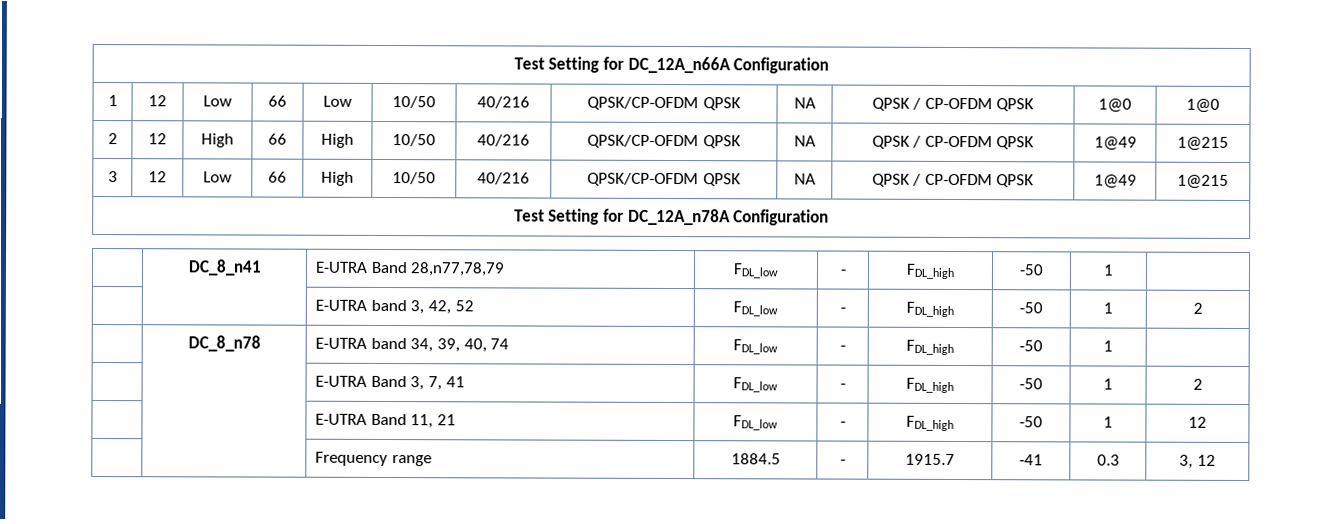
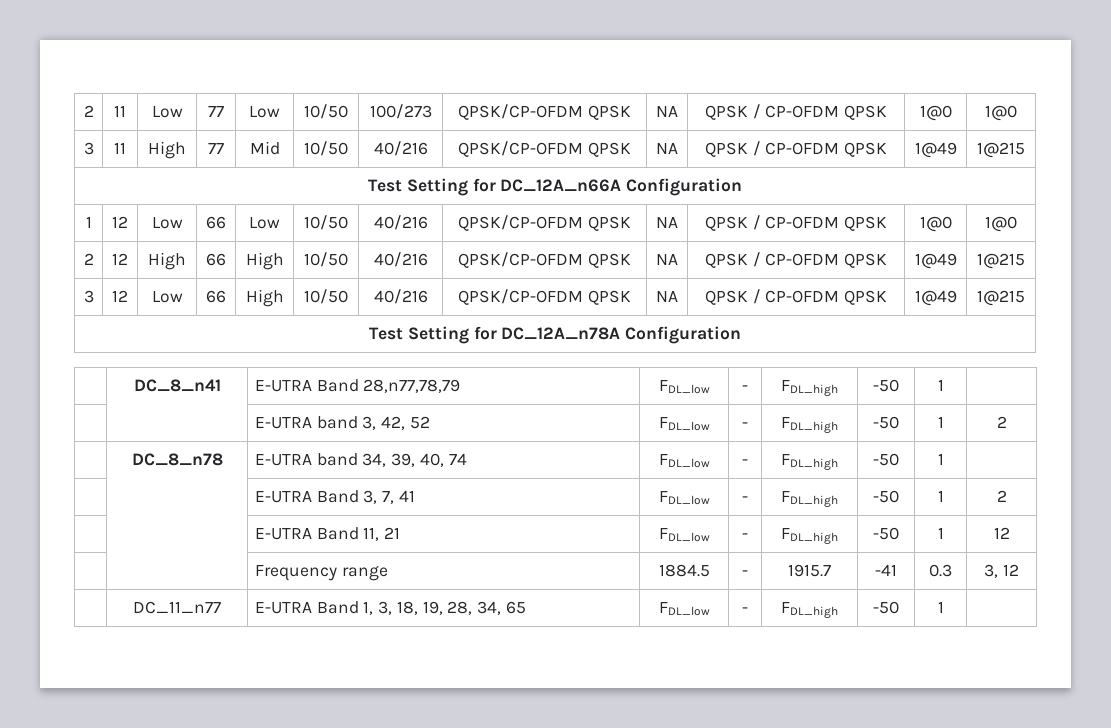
+ 2 | 11 | Low | 77 | Low | 10/50 | 100/273 | QPSK/CP-OFDM QPSK | NA | QPSK / CP-OFDM QPSK | 1@0 | 1@0
+ 3 | 11 | High | 77 | Mid | 10/50 | 40/216 | QPSK/CP-OFDM QPSK | NA | QPSK / CP-OFDM QPSK | 1@49 | 1@215
+ | DC_11_n77 | E-UTRA Band 1, 3, 18, 19, 28, 34, 65 | FDL_low | - | FDL_high | -50 | 1 |

